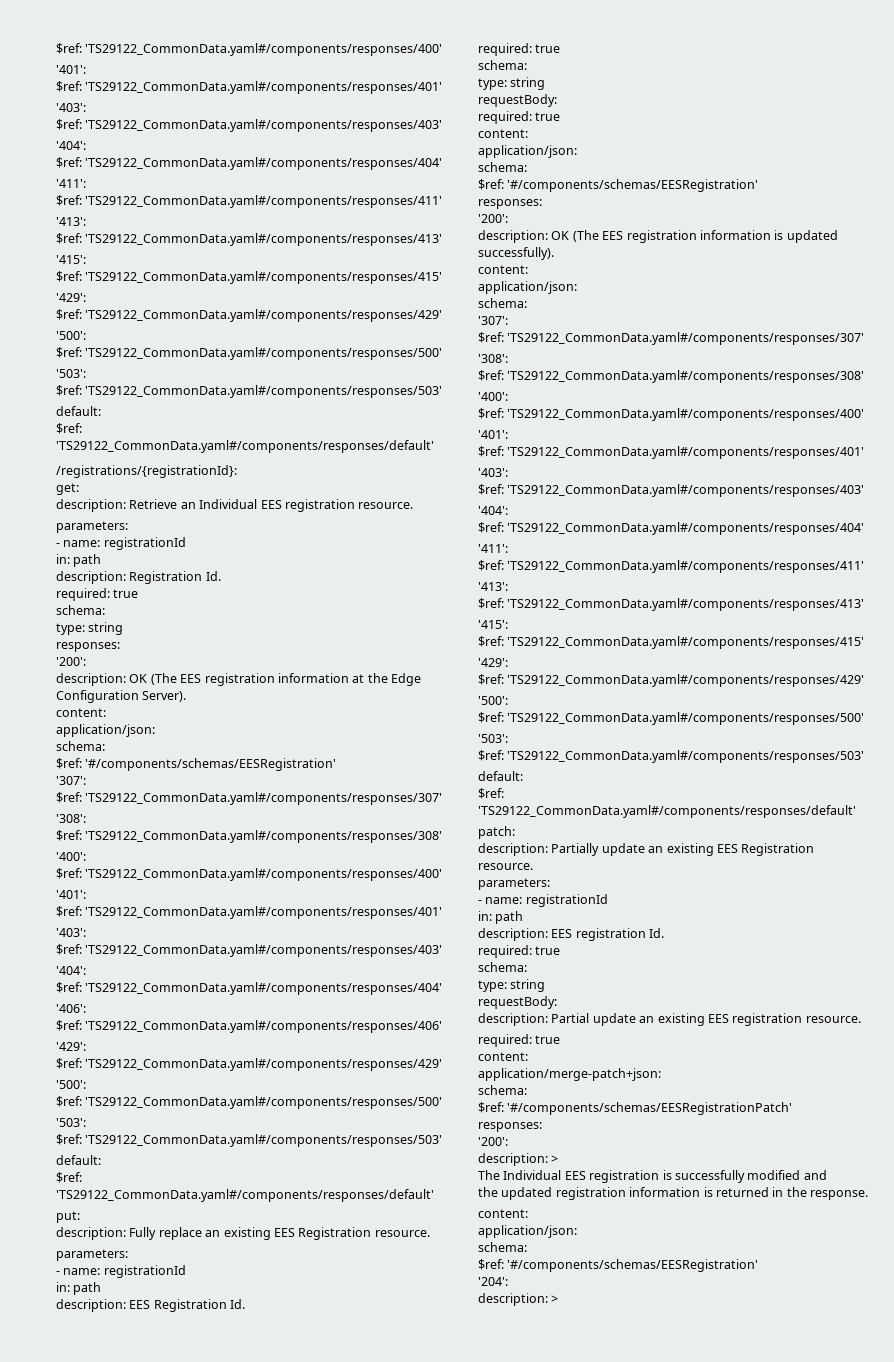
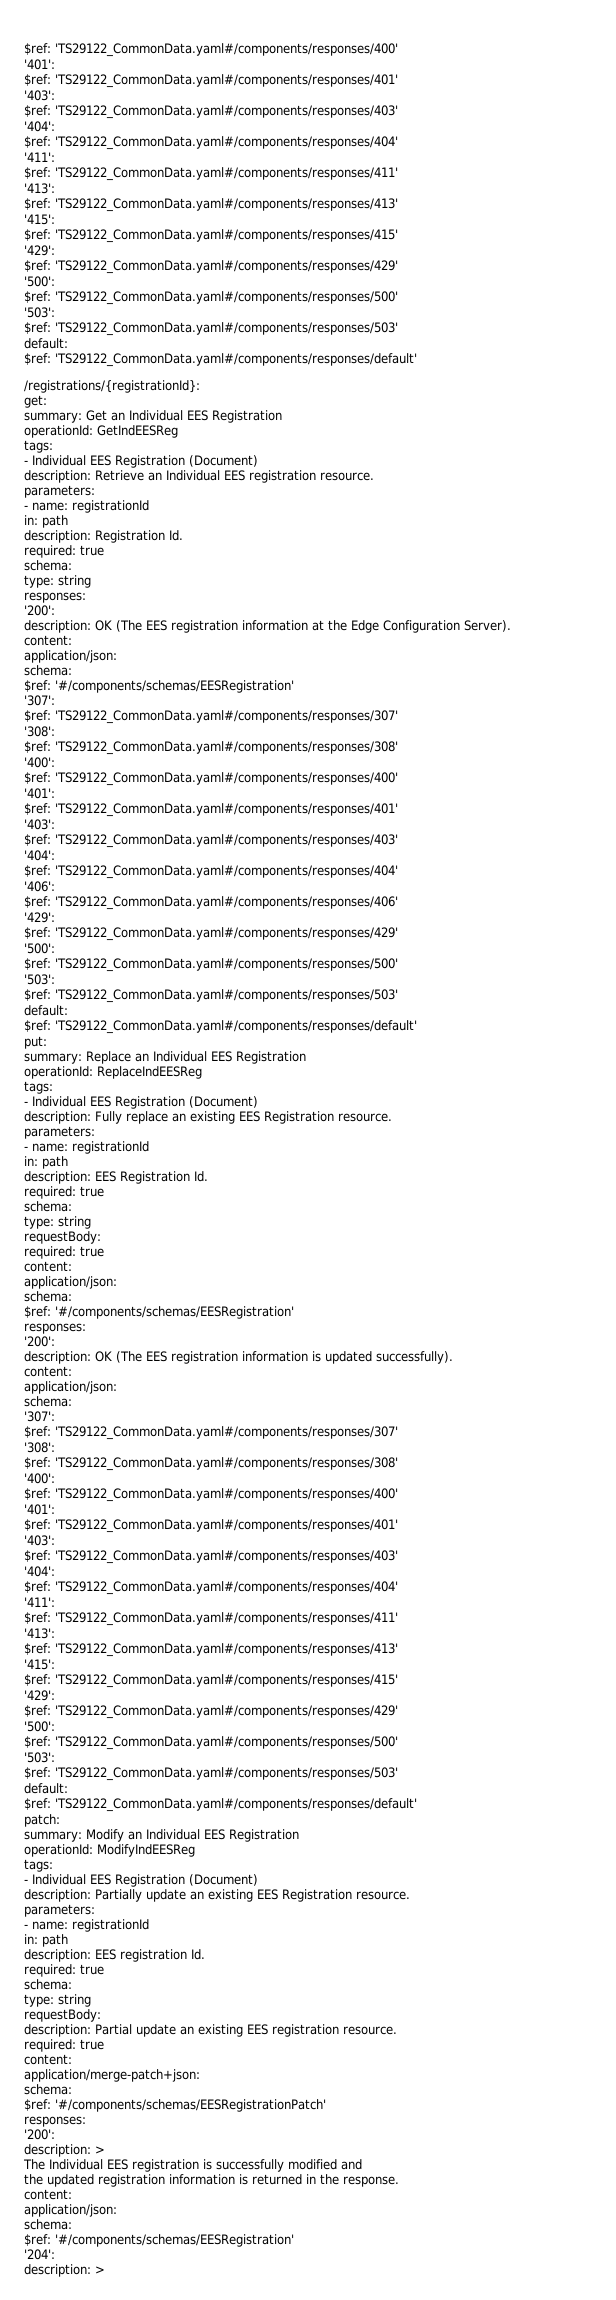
+ summary: Get an Individual EES Registration
+ operationId: GetIndEESReg
+ tags:
+ - Individual EES Registration (Document)
+ summary: Replace an Individual EES Registration
+ operationId: ReplaceIndEESReg
+ tags:
+ - Individual EES Registration (Document)
+ summary: Modify an Individual EES Registration
+ operationId: ModifyIndEESReg
+ tags:
+ - Individual EES Registration (Document)

